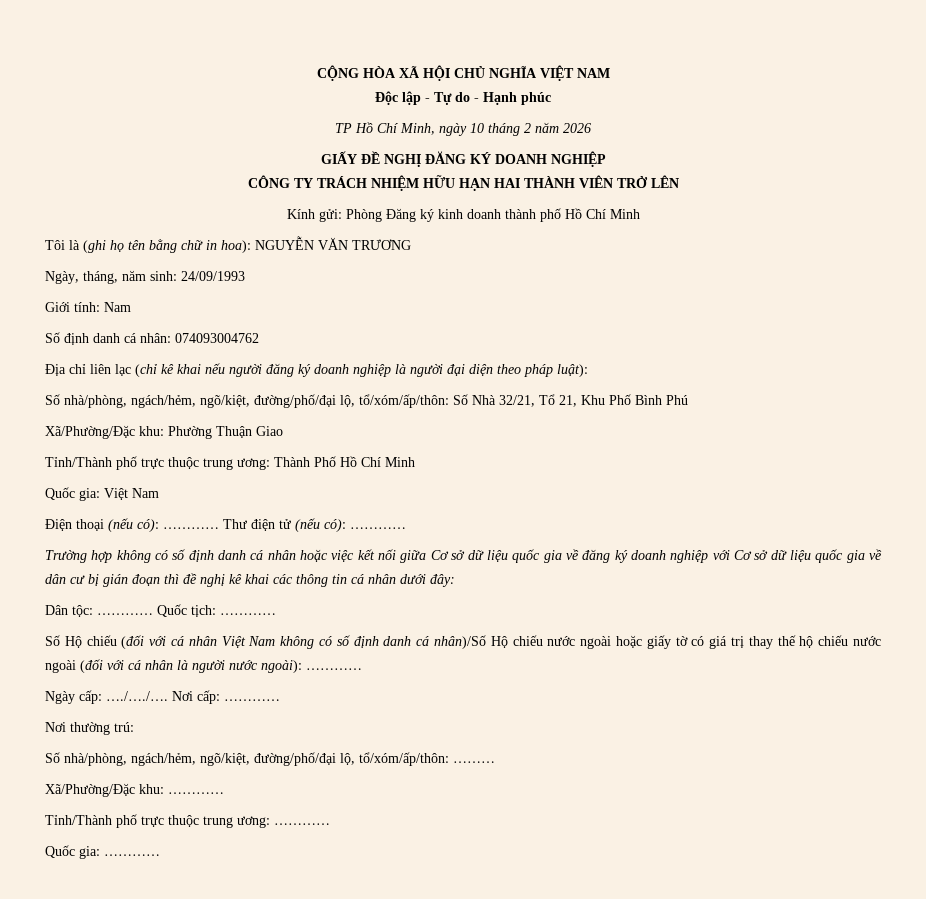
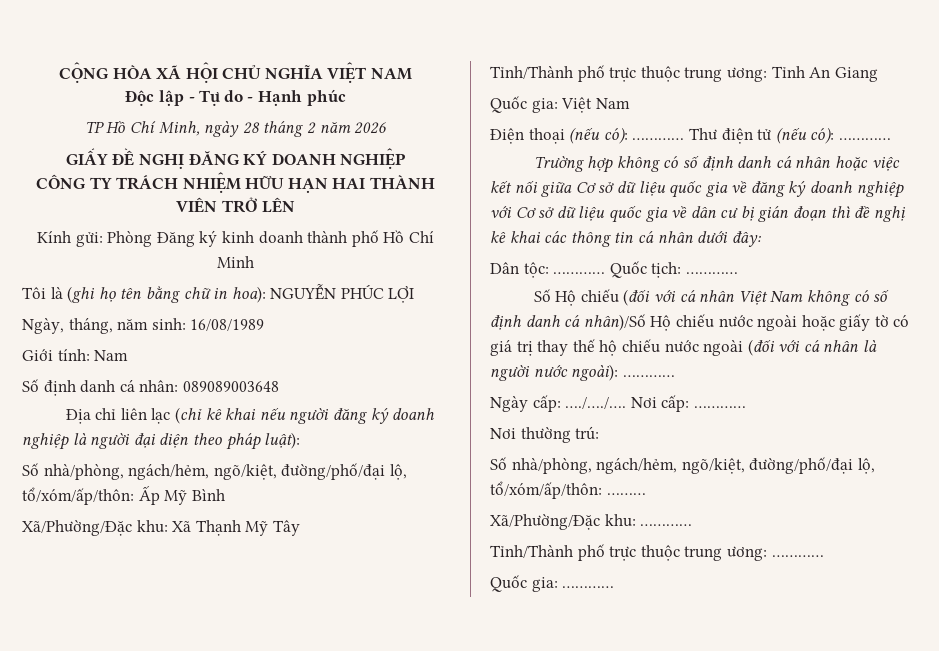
- TP Hồ Chí Minh, ngày 10 tháng 2 năm 2026
+ TP Hồ Chí Minh, ngày 28 tháng 2 năm 2026
- Tôi là (ghi họ tên bằng chữ in hoa): NGUYỄN VĂN TRƯƠNG
+ Tôi là (ghi họ tên bằng chữ in hoa): NGUYỄN PHÚC LỢI
- Ngày, tháng, năm sinh: 24/09/1993
+ Ngày, tháng, năm sinh: 16/08/1989
- Số định danh cá nhân: 074093004762
+ Số định danh cá nhân: 089089003648
- Số nhà/phòng, ngách/hẻm, ngõ/kiệt, đường/phố/đại lộ, tổ/xóm/ấp/thôn: Số Nhà 32/21, Tổ 21, Khu Phố Bình Phú
- Xã/Phường/Đặc khu: Phường Thuận Giao
- Tỉnh/Thành phố trực thuộc trung ương: Thành Phố Hồ Chí Minh
+ Số nhà/phòng, ngách/hẻm, ngõ/kiệt, đường/phố/đại lộ, tổ/xóm/ấp/thôn: Ấp Mỹ Bình
+ Xã/Phường/Đặc khu: Xã Thạnh Mỹ Tây
+ Tỉnh/Thành phố trực thuộc trung ương: Tỉnh An Giang

